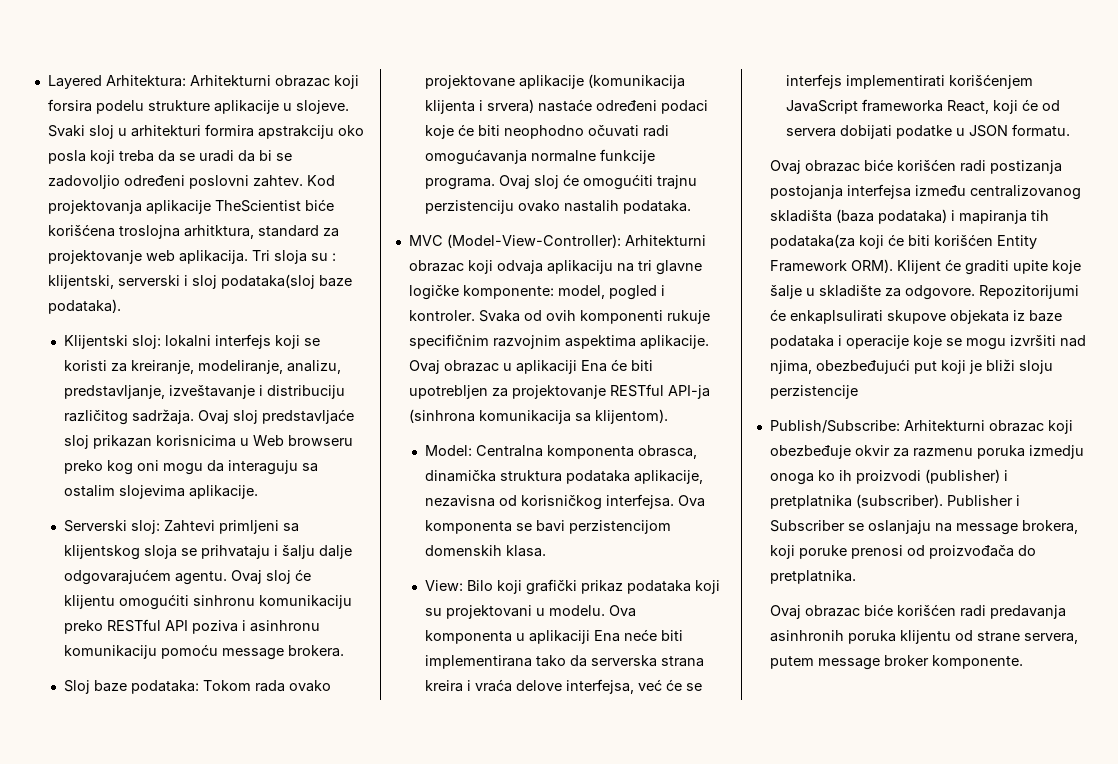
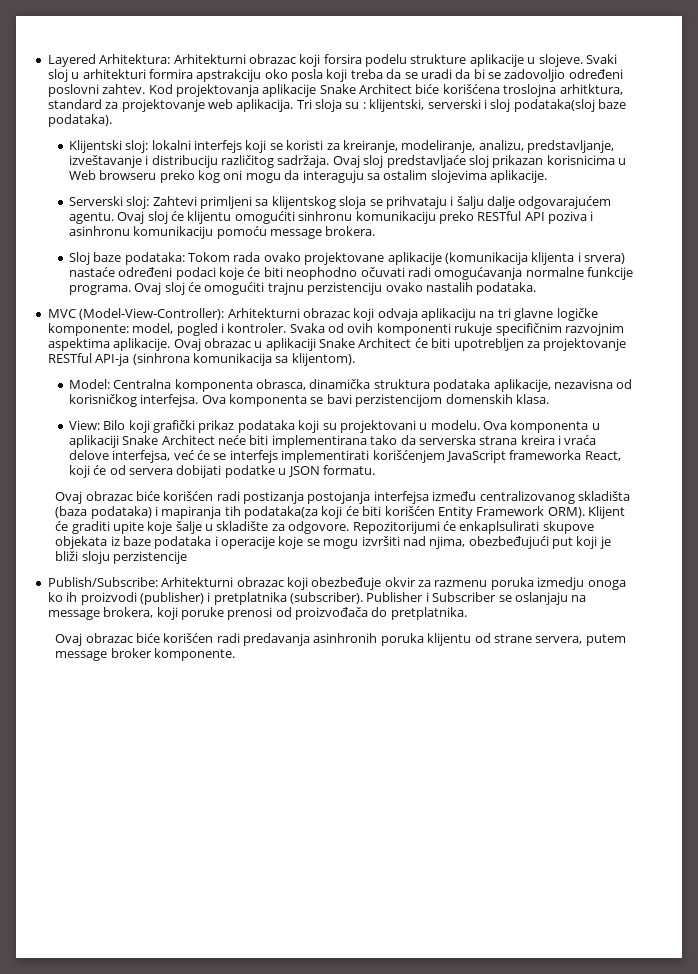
- Kod projektovanja aplikacije TheScientist biće korišćena troslojna arhitktura, standard za projektovanje web aplikacija.
+ Kod projektovanja aplikacije Snake Architect biće korišćena troslojna arhitktura, standard za projektovanje web aplikacija.
- Ovaj obrazac u aplikaciji Ena će biti upotrebljen za projektovanje RESTful API-ja (sinhrona komunikacija sa klijentom).
+ Ovaj obrazac u aplikaciji Snake Architect će biti upotrebljen za projektovanje RESTful API-ja (sinhrona komunikacija sa klijentom).
- Ova komponenta u aplikaciji Ena neće biti implementirana tako da serverska strana kreira i vraća delove interfejsa, već će se interfejs implementirati korišćenjem JavaScript frameworka React, koji će od servera dobijati podatke u JSON formatu.
+ Ova komponenta u aplikaciji Snake Architect neće biti implementirana tako da serverska strana kreira i vraća delove interfejsa, već će se interfejs implementirati korišćenjem JavaScript frameworka React, koji će od servera dobijati podatke u JSON formatu.

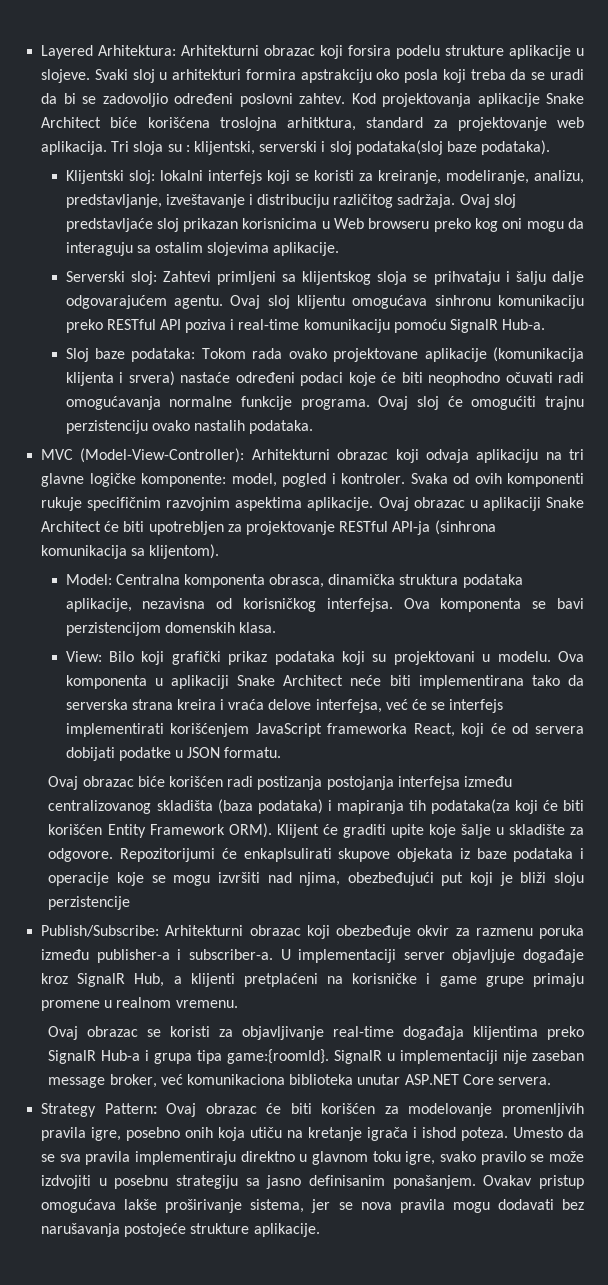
- Ovaj sloj će klijentu omogućiti sinhronu komunikaciju preko RESTful API poziva i asinhronu komunikaciju pomoću message brokera.
+ Ovaj sloj klijentu omogućava sinhronu komunikaciju preko RESTful API poziva i real-time komunikaciju pomoću SignalR Hub-a.
- Publish/Subscribe: Arhitekturni obrazac koji obezbeđuje okvir za razmenu poruka izmedju onoga ko ih proizvodi (publisher) i pretplatnika (subscriber). Publisher i Subscriber se oslanjaju na message brokera, koji poruke prenosi od proizvođača do pretplatnika.
- Ovaj obrazac biće korišćen radi predavanja asinhronih poruka klijentu od strane servera, putem message broker komponente.
+ Publish/Subscribe: Arhitekturni obrazac koji obezbeđuje okvir za razmenu poruka između publisher-a i subscriber-a. U implementaciji server objavljuje događaje kroz SignalR Hub, a klijenti pretplaćeni na korisničke i game grupe primaju promene u realnom vremenu.
+ Ovaj obrazac se koristi za objavljivanje real-time događaja klijentima preko SignalR Hub-a i grupa tipa game:{roomId}. SignalR u implementaciji nije zaseban message broker, već komunikaciona biblioteka unutar ASP.NET Core servera.
+ Strategy Pattern: Ovaj obrazac će biti korišćen za modelovanje promenljivih pravila igre, posebno onih koja utiču na kretanje igrača i ishod poteza. Umesto da se sva pravila implementiraju direktno u glavnom toku igre, svako pravilo se može izdvojiti u posebnu strategiju sa jasno definisanim ponašanjem. Ovakav pristup omogućava lakše proširivanje sistema, jer se nova pravila mogu dodavati bez narušavanja postojeće strukture aplikacije.

